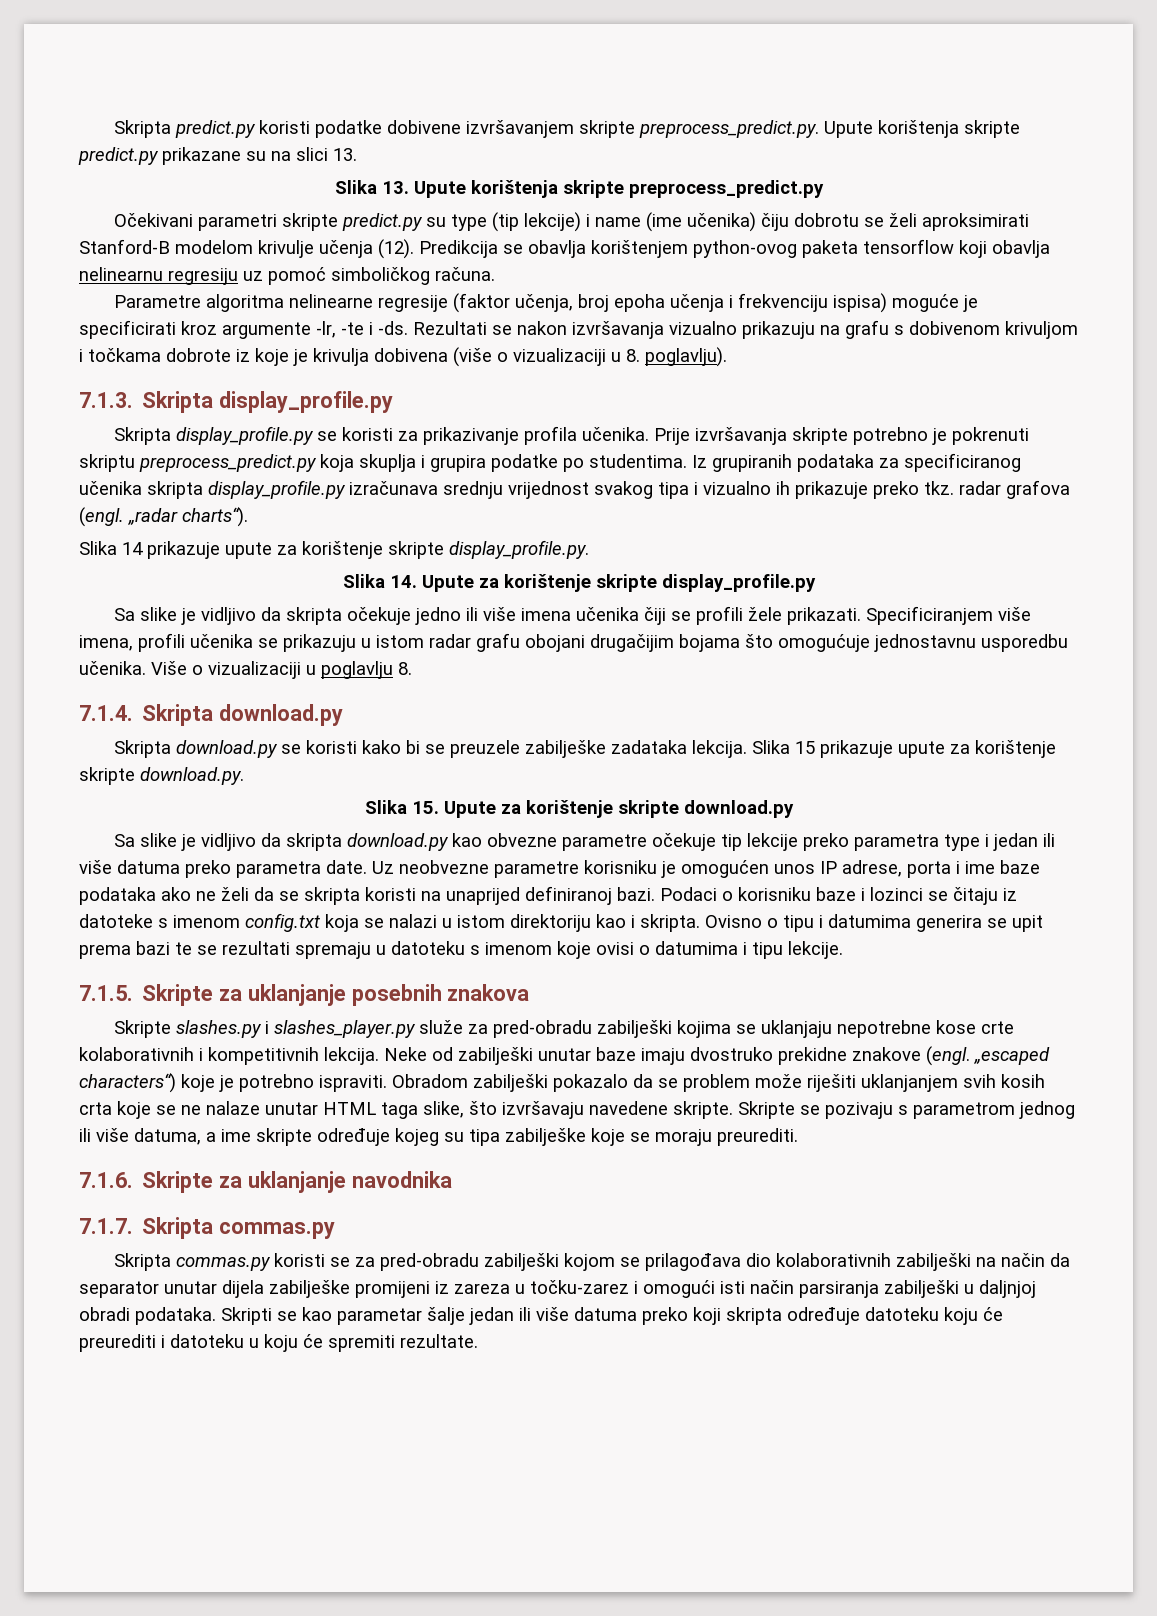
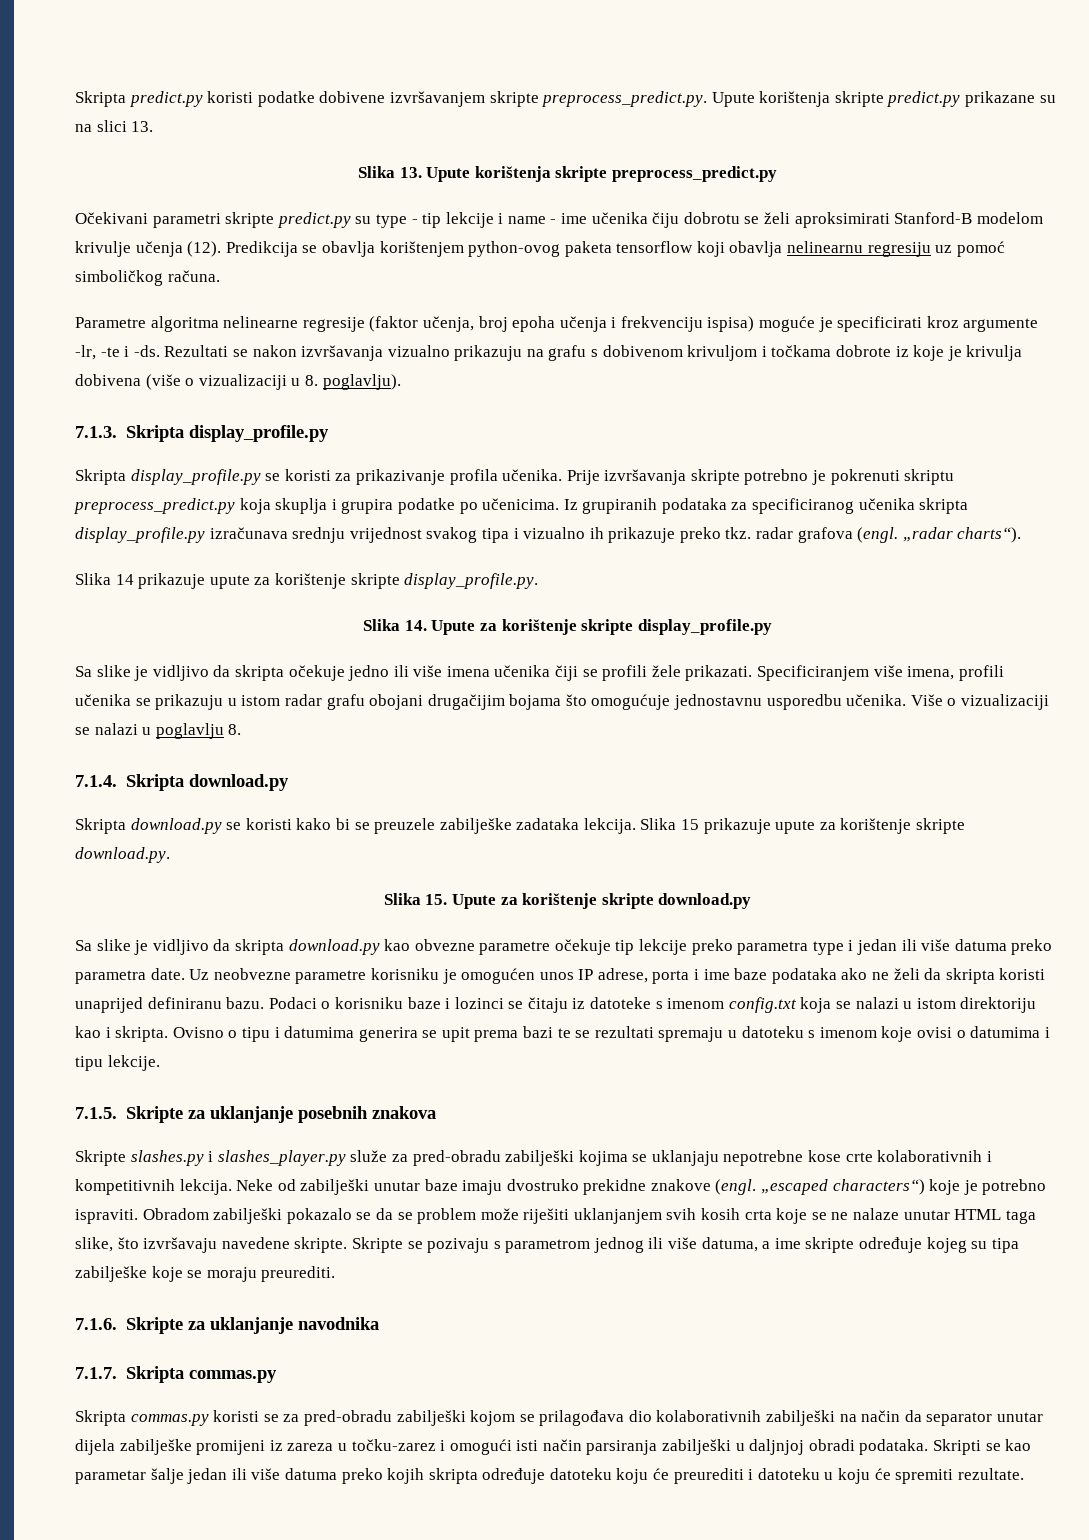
- Očekivani parametri skripte predict.py su type (tip lekcije) i name (ime učenika) čiju dobrotu se želi aproksimirati Stanford-B modelom krivulje učenja (12).
+ Očekivani parametri skripte predict.py su type - tip lekcije i name - ime učenika čiju dobrotu se želi aproksimirati Stanford-B modelom krivulje učenja (12).
- Prije izvršavanja skripte potrebno je pokrenuti skriptu preprocess_predict.py koja skuplja i grupira podatke po studentima.
+ Prije izvršavanja skripte potrebno je pokrenuti skriptu preprocess_predict.py koja skuplja i grupira podatke po učenicima.
- Više o vizualizaciji u poglavlju 8.
+ Više o vizualizaciji se nalazi u poglavlju 8.
- Uz neobvezne parametre korisniku je omogućen unos IP adrese, porta i ime baze podataka ako ne želi da se skripta koristi na unaprijed definiranoj bazi.
+ Uz neobvezne parametre korisniku je omogućen unos IP adrese, porta i ime baze podataka ako ne želi da skripta koristi unaprijed definiranu bazu.
- Obradom zabilješki pokazalo da se problem može riješiti uklanjanjem svih kosih crta koje se ne nalaze unutar HTML taga slike, što izvršavaju navedene skripte.
+ Obradom zabilješki pokazalo se da se problem može riješiti uklanjanjem svih kosih crta koje se ne nalaze unutar HTML taga slike, što izvršavaju navedene skripte.
- Skripti se kao parametar šalje jedan ili više datuma preko koji skripta određuje datoteku koju će preurediti i datoteku u koju će spremiti rezultate.
+ Skripti se kao parametar šalje jedan ili više datuma preko kojih skripta određuje datoteku koju će preurediti i datoteku u koju će spremiti rezultate.

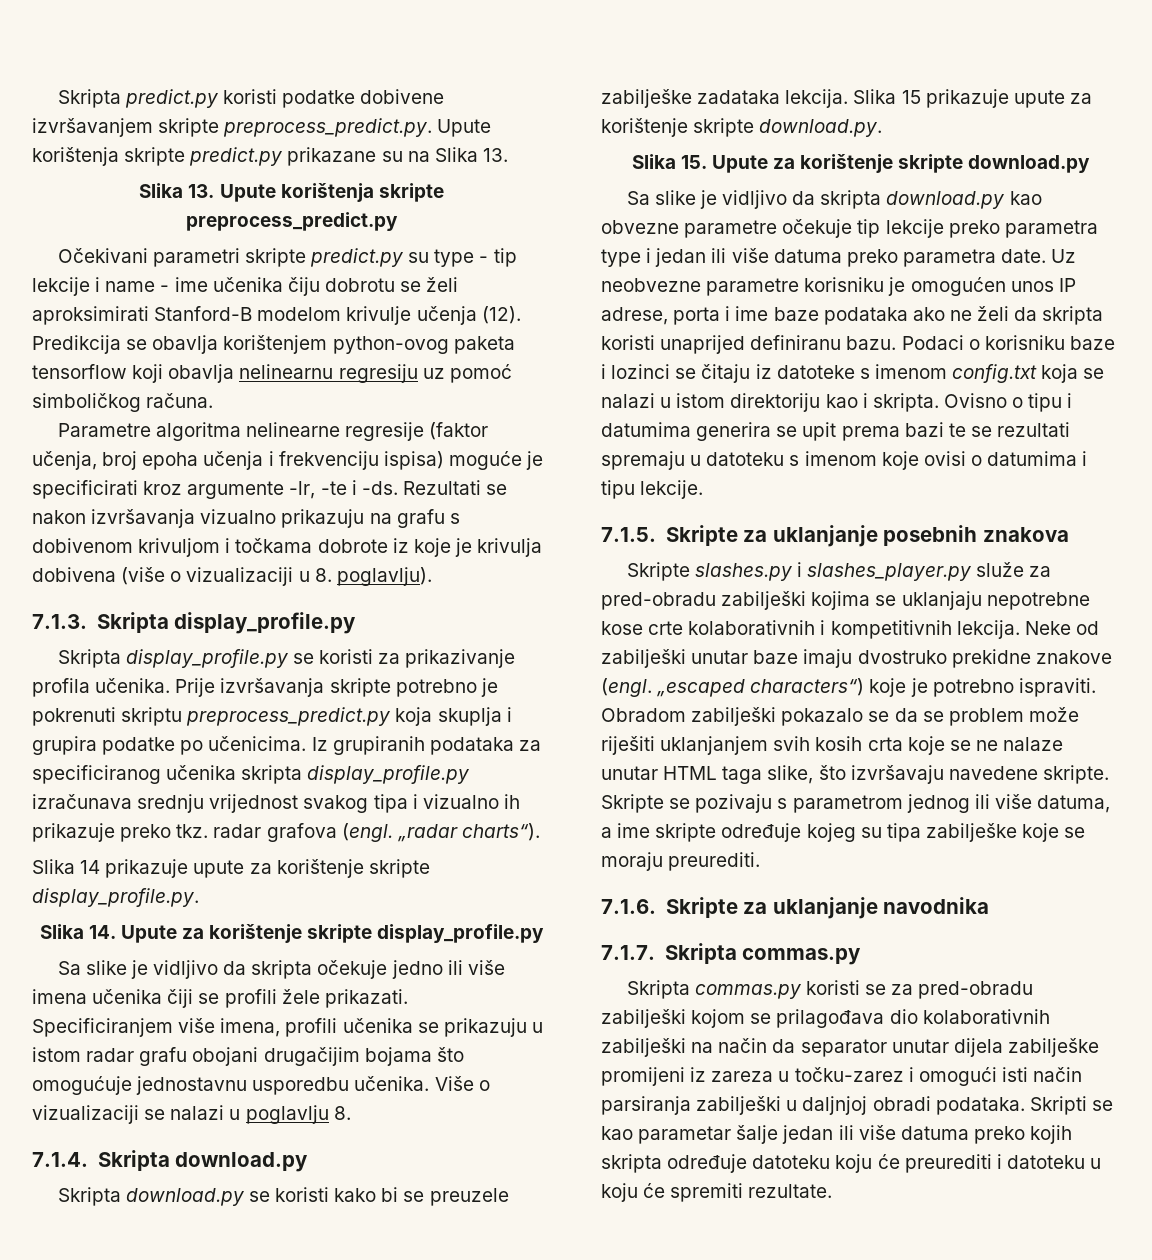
- Skripta predict.py koristi podatke dobivene izvršavanjem skripte preprocess_predict.py. Upute korištenja skripte predict.py prikazane su na slici 13.
+ Skripta predict.py koristi podatke dobivene izvršavanjem skripte preprocess_predict.py. Upute korištenja skripte predict.py prikazane su na Slika 13.

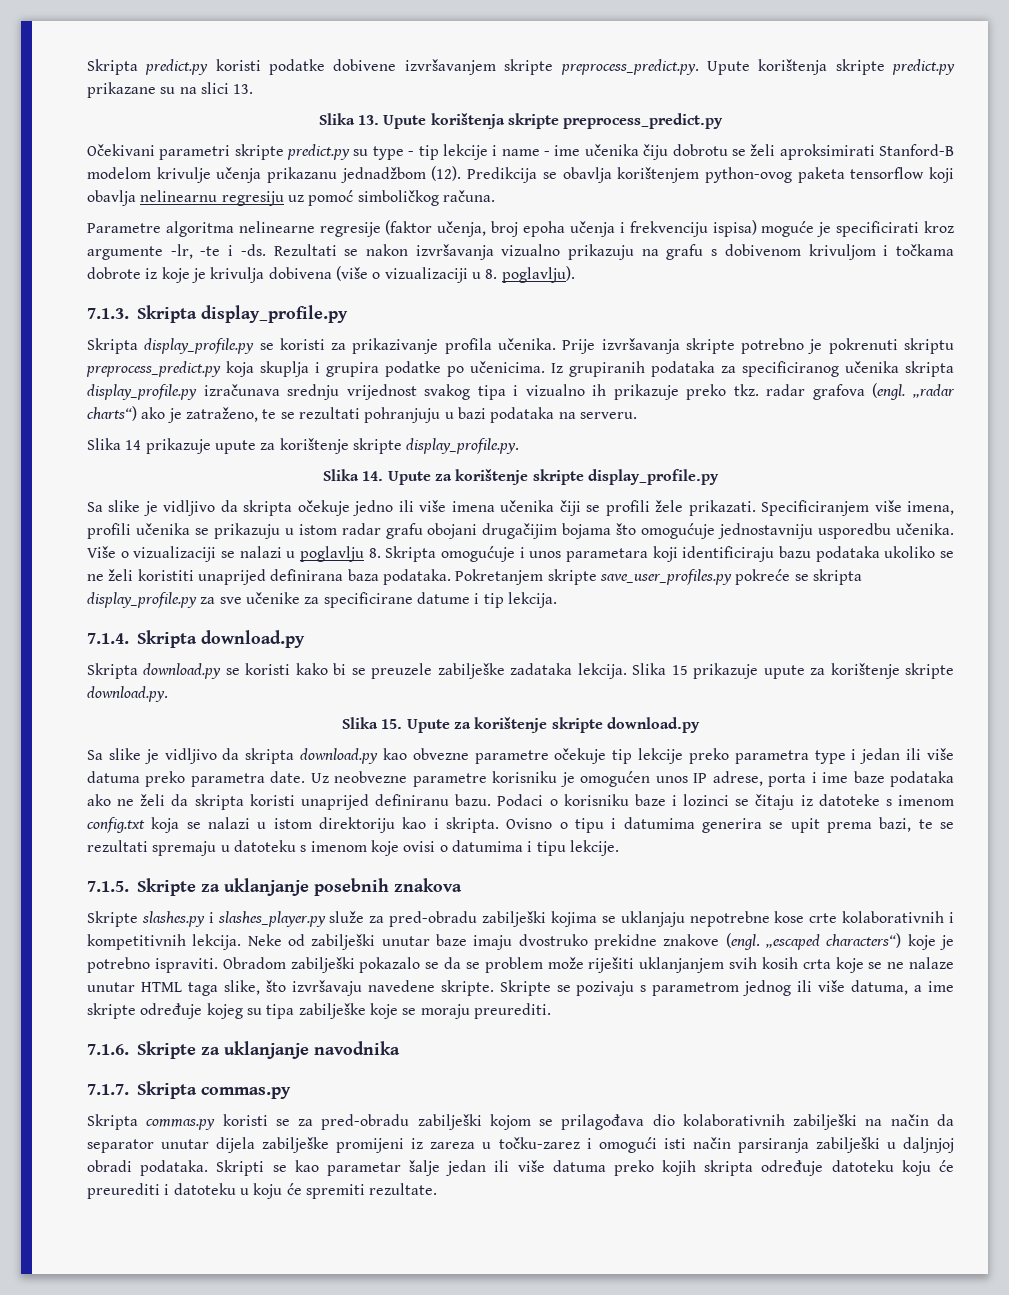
- Skripta predict.py koristi podatke dobivene izvršavanjem skripte preprocess_predict.py. Upute korištenja skripte predict.py prikazane su na Slika 13.
+ Skripta predict.py koristi podatke dobivene izvršavanjem skripte preprocess_predict.py. Upute korištenja skripte predict.py prikazane su na slici 13.
- Očekivani parametri skripte predict.py su type - tip lekcije i name - ime učenika čiju dobrotu se želi aproksimirati Stanford-B modelom krivulje učenja (12).
+ Očekivani parametri skripte predict.py su type - tip lekcije i name - ime učenika čiju dobrotu se želi aproksimirati Stanford-B modelom krivulje učenja prikazanu jednadžbom (12).
- „radar charts“).
+ „radar charts“) ako je zatraženo, te se rezultati pohranjuju u bazi podataka na serveru.
- Specificiranjem više imena, profili učenika se prikazuju u istom radar grafu obojani drugačijim bojama što omogućuje jednostavnu usporedbu učenika.
+ Specificiranjem više imena, profili učenika se prikazuju u istom radar grafu obojani drugačijim bojama što omogućuje jednostavniju usporedbu učenika.
- Više o vizualizaciji se nalazi u poglavlju 8.
+ Više o vizualizaciji se nalazi u poglavlju 8. Skripta omogućuje i unos parametara koji identificiraju bazu podataka ukoliko se ne želi koristiti unaprijed definirana baza podataka. Pokretanjem skripte save_user_profiles.py pokreće se skripta display_profile.py za sve učenike za specificirane datume i tip lekcija.
- Ovisno o tipu i datumima generira se upit prema bazi te se rezultati spremaju u datoteku s imenom koje ovisi o datumima i tipu lekcije.
+ Ovisno o tipu i datumima generira se upit prema bazi, te se rezultati spremaju u datoteku s imenom koje ovisi o datumima i tipu lekcije.

